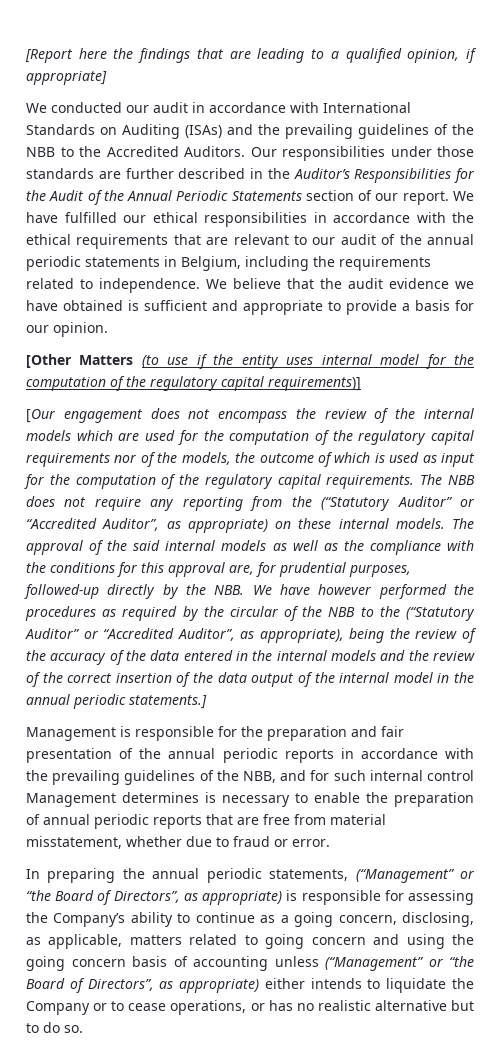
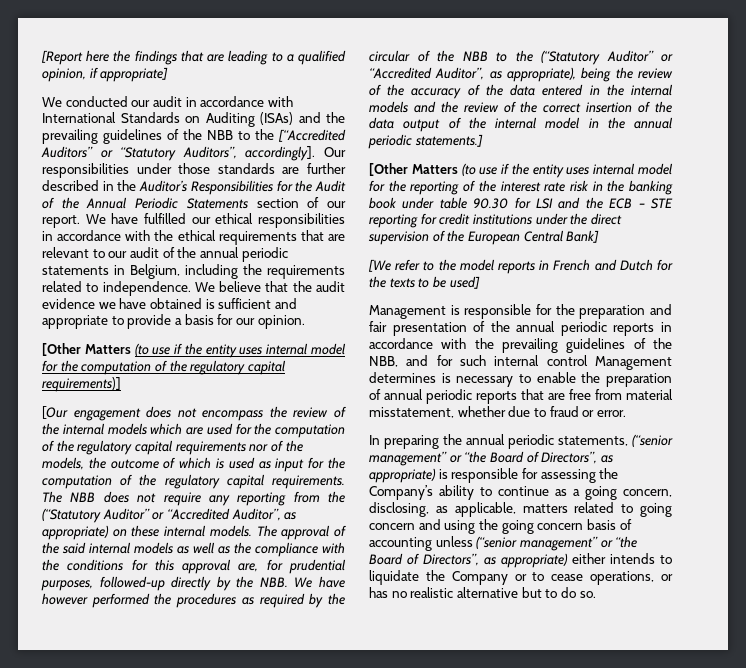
- We conducted our audit in accordance with International Standards on Auditing (ISAs) and the prevailing guidelines of the NBB to the Accredited Auditors.
+ We conducted our audit in accordance with International Standards on Auditing (ISAs) and the prevailing guidelines of the NBB to the [“Accredited Auditors” or “Statutory Auditors”, accordingly].
+ [Other Matters (to use if the entity uses internal model for the reporting of the interest rate risk in the banking book under table 90.30 for LSI and the ECB – STE reporting for credit institutions under the direct supervision of the European Central Bank]
+ [We refer to the model reports in French and Dutch for the texts to be used]
- In preparing the annual periodic statements, (“Management” or “the Board of Directors”, as appropriate) is responsible for assessing the Company’s ability to continue as a going concern, disclosing, as applicable, matters related to going concern and using the going concern basis of accounting unless (“Management” or “the Board of Directors”, as appropriate) either intends to liquidate the Company or to cease operations, or has no realistic alternative but to do so.
+ In preparing the annual periodic statements, (“senior management” or “the Board of Directors”, as appropriate) is responsible for assessing the Company’s ability to continue as a going concern, disclosing, as applicable, matters related to going concern and using the going concern basis of accounting unless (“senior management” or “the Board of Directors”, as appropriate) either intends to liquidate the Company or to cease operations, or has no realistic alternative but to do so.

